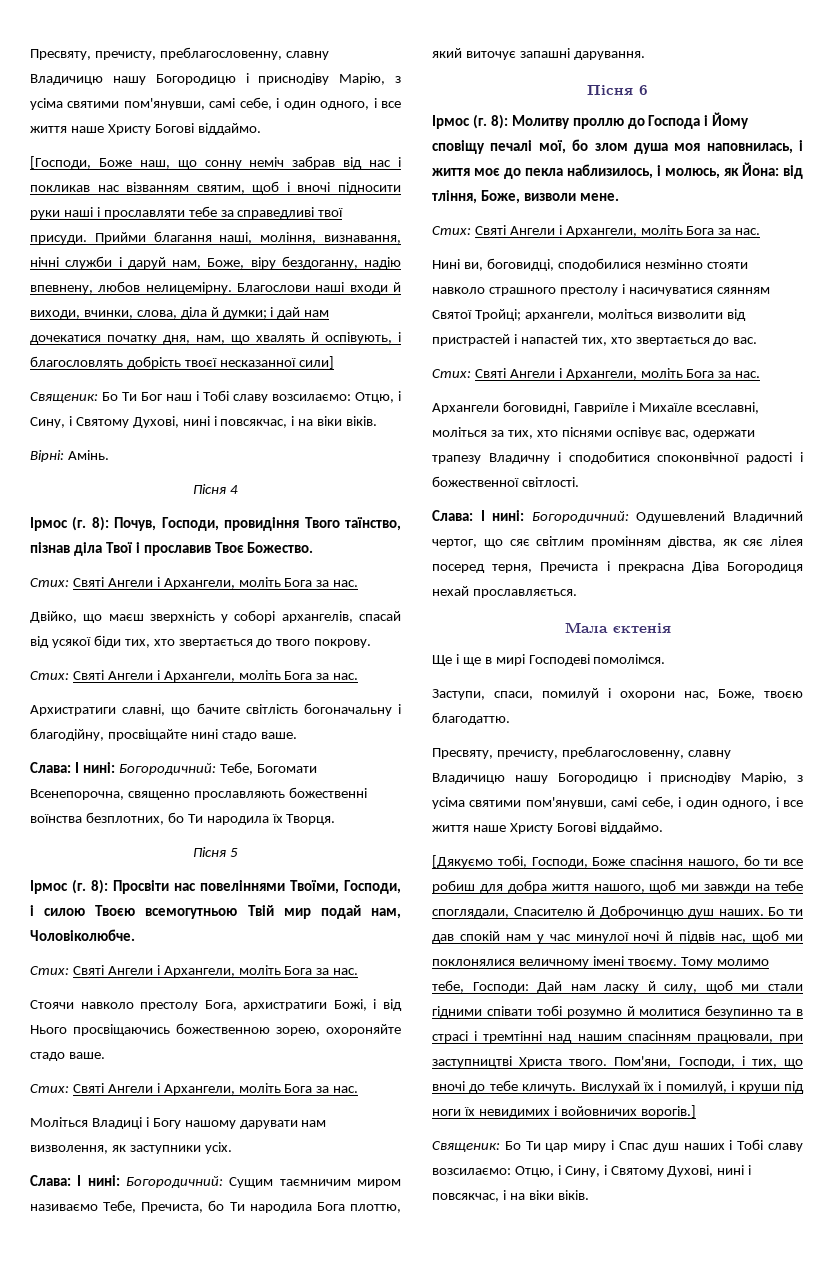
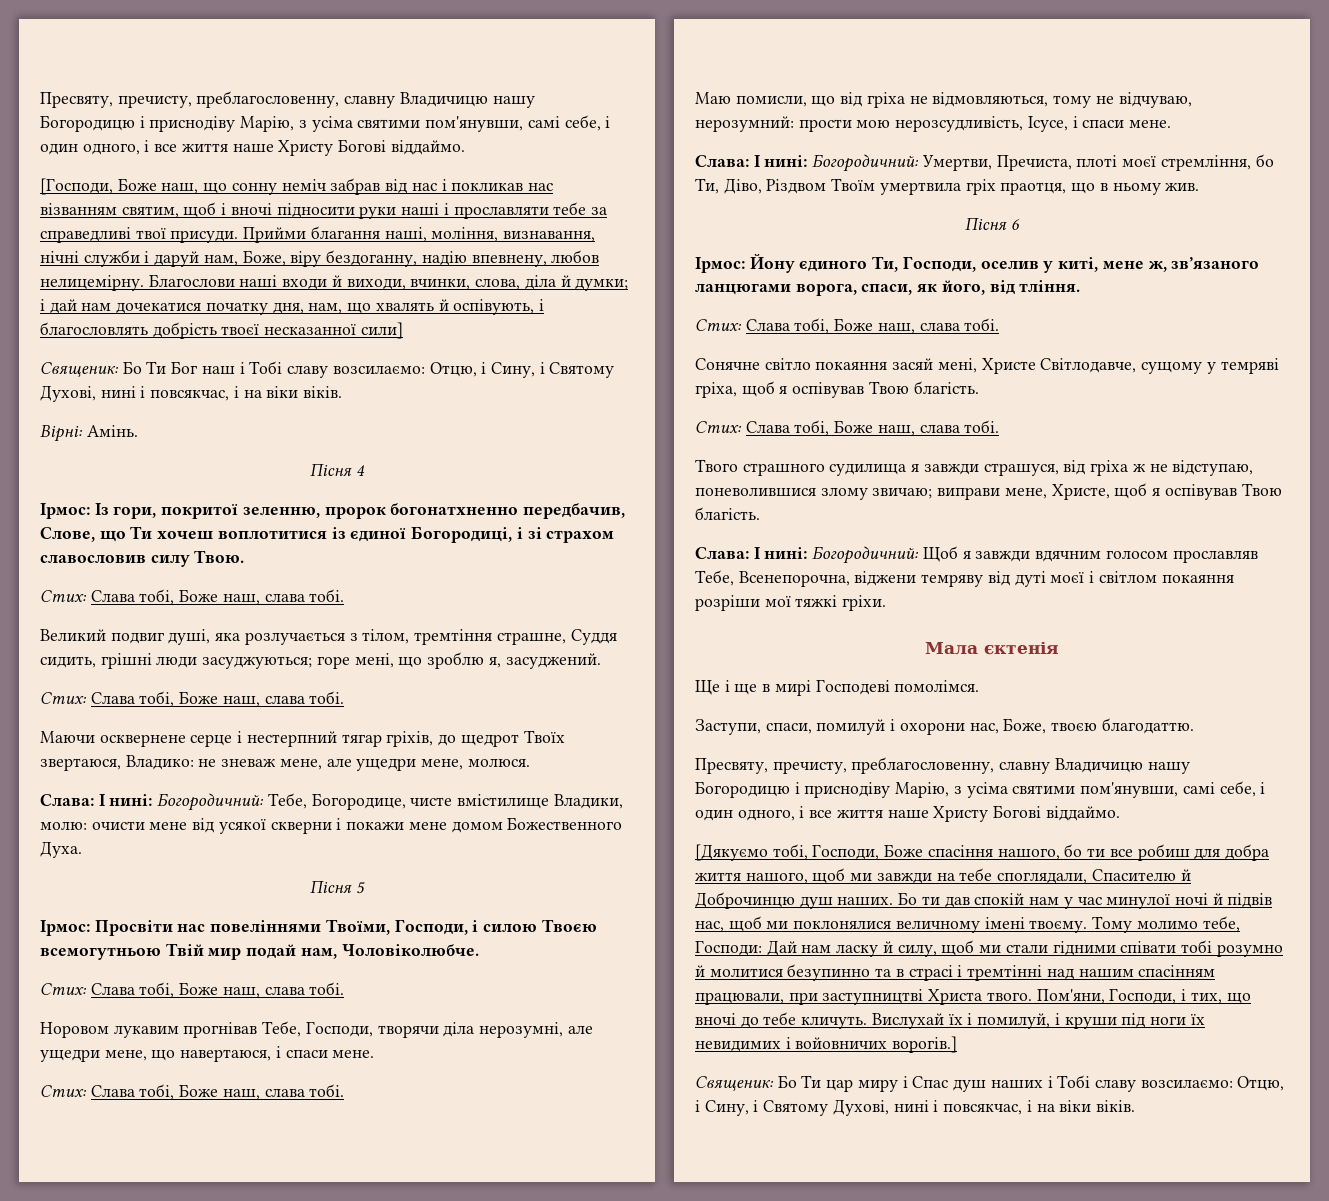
- Ірмос (г. 8): Почув, Господи, провидіння Твого таїнство, пізнав діла Твої і прославив Твоє Божество.
- Стих: Святі Ангели і Архангели, моліть Бога за нас.
- Двійко, що маєш зверхність у соборі архангелів, спасай від усякої біди тих, хто звертається до твого покрову.
- Стих: Святі Ангели і Архангели, моліть Бога за нас.
- Архистратиги славні, що бачите світлість богоначальну і благодійну, просвіщайте нині стадо ваше.
+ Ірмос: Із гори, покритої зеленню, пророк богонатхненно передбачив, Слове, що Ти хочеш воплотитися із єдиної Богородиці, і зі страхом славословив силу Твою.
+ Стих: Слава тобі, Боже наш, слава тобі.
+ Великий подвиг душі, яка розлучається з тілом, тремтіння страшне, Суддя сидить, грішні люди засуджуються; горе мені, що зроблю я, засуджений.
+ Стих: Слава тобі, Боже наш, слава тобі.
+ Маючи осквернене серце і нестерпний тягар гріхів, до щедрот Твоїх звертаюся, Владико: не зневаж мене, але ущедри мене, молюся.
- Слава: І нині: Богородичний: Тебе, Богомати Всенепорочна, священно прославляють божественні воїнства безплотних, бо Ти народила їх Творця.
+ Слава: І нині: Богородичний: Тебе, Богородице, чисте вмістилище Владики, молю: очисти мене від усякої скверни і покажи мене домом Божественного Духа.
- Ірмос (г. 8): Просвіти нас повеліннями Твоїми, Господи, і силою Твоєю всемогутньою Твій мир подай нам, Чоловіколюбче.
- Стих: Святі Ангели і Архангели, моліть Бога за нас.
- Стоячи навколо престолу Бога, архистратиги Божі, і від Нього просвіщаючись божественною зорею, охороняйте стадо ваше.
- Стих: Святі Ангели і Архангели, моліть Бога за нас.
- Моліться Владиці і Богу нашому дарувати нам визволення, як заступники усіх.
- Слава: І нині: Богородичний: Сущим таємничим миром називаємо Тебе, Пречиста, бо Ти народила Бога плоттю, який виточує запашні дарування.
+ Ірмос: Просвіти нас повеліннями Твоїми, Господи, і силою Твоєю всемогутньою Твій мир подай нам, Чоловіколюбче.
+ Стих: Слава тобі, Боже наш, слава тобі.
+ Норовом лукавим прогнівав Тебе, Господи, творячи діла нерозумні, але ущедри мене, що навертаюся, і спаси мене.
+ Стих: Слава тобі, Боже наш, слава тобі.
+ Маю помисли, що від гріха не відмовляються, тому не відчуваю, нерозумний: прости мою нерозсудливість, Ісусе, і спаси мене.
+ Слава: І нині: Богородичний: Умертви, Пречиста, плоті моєї стремління, бо Ти, Діво, Різдвом Твоїм умертвила гріх праотця, що в ньому жив.
  Пісня 6
- Ірмос (г. 8): Молитву проллю до Господа і Йому сповіщу печалі мої, бо злом душа моя наповнилась, і життя моє до пекла наблизилось, і молюсь, як Йона: від тління, Боже, визволи мене.
- Стих: Святі Ангели і Архангели, моліть Бога за нас.
- Нині ви, боговидці, сподобилися незмінно стояти навколо страшного престолу і насичуватися сяянням Святої Тройці; архангели, моліться визволити від пристрастей і напастей тих, хто звертається до вас.
- Стих: Святі Ангели і Архангели, моліть Бога за нас.
- Архангели боговидні, Гавриїле і Михаїле всеславні, моліться за тих, хто піснями оспівує вас, одержати трапезу Владичну і сподобитися споконвічної радості і божественної світлості.
- Слава: І нині: Богородичний: Одушевлений Владичний чертог, що сяє світлим промінням дівства, як сяє лілея посеред терня, Пречиста і прекрасна Діва Богородиця нехай прославляється.
+ Ірмос: Йону єдиного Ти, Господи, оселив у киті, мене ж, зв’язаного ланцюгами ворога, спаси, як його, від тління.
+ Стих: Слава тобі, Боже наш, слава тобі.
+ Сонячне світло покаяння засяй мені, Христе Світлодавче, сущому у темряві гріха, щоб я оспівував Твою благість.
+ Стих: Слава тобі, Боже наш, слава тобі.
+ Твого страшного судилища я завжди страшуся, від гріха ж не відступаю, поневолившися злому звичаю; виправи мене, Христе, щоб я оспівував Твою благість.
+ Слава: І нині: Богородичний: Щоб я завжди вдячним голосом прославляв Тебе, Всенепорочна, віджени темряву від дуті моєї і світлом покаяння розріши мої тяжкі гріхи.

